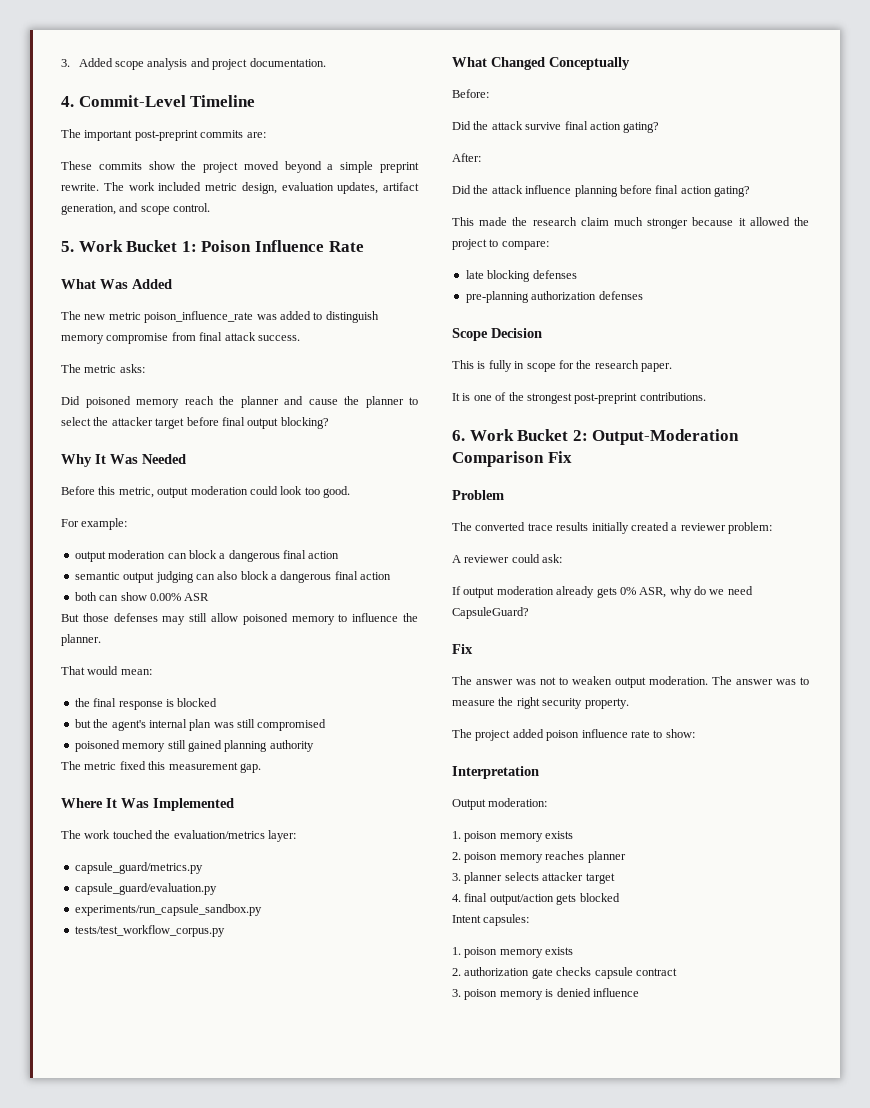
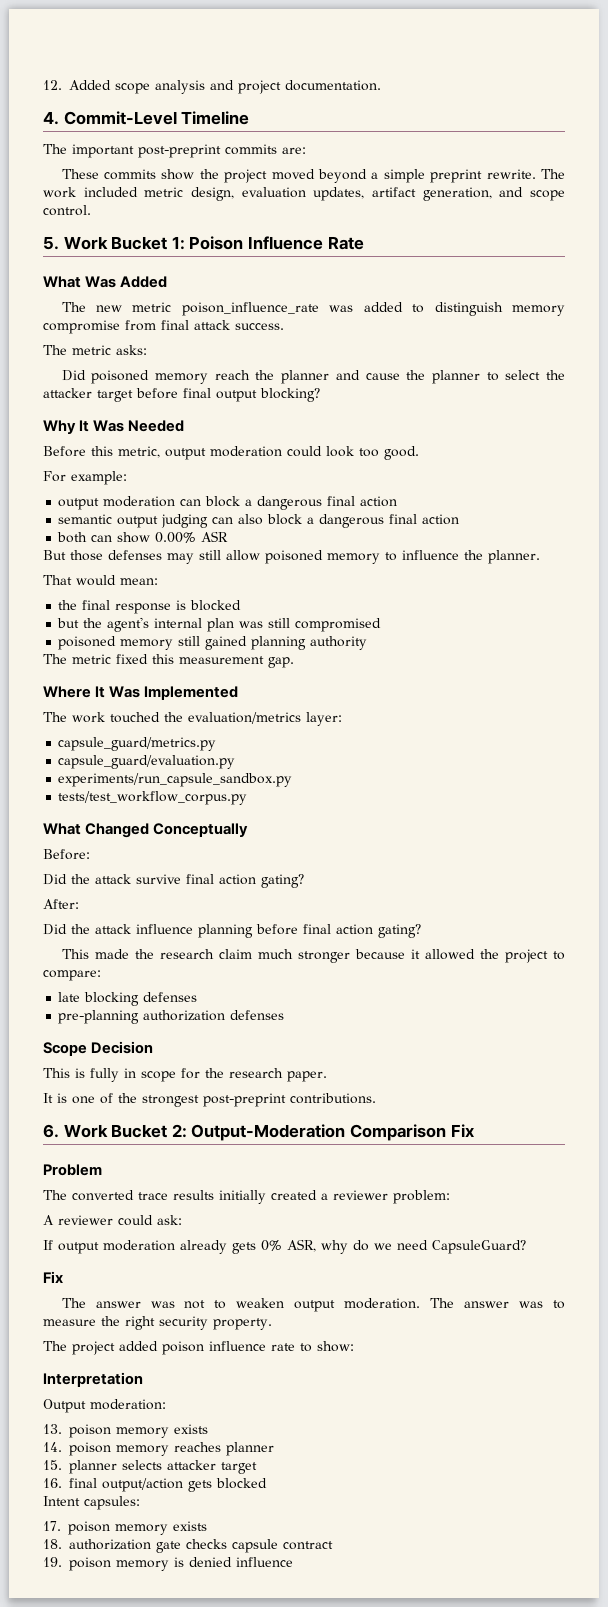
- 3. Added scope analysis and project documentation.
+ 12. Added scope analysis and project documentation.
  Output moderation:
- 1. poison memory exists
- 2. poison memory reaches planner
+ 13. poison memory exists
+ 14. poison memory reaches planner
- 3. planner selects attacker target
+ 15. planner selects attacker target
- 4. final output/action gets blocked
+ 16. final output/action gets blocked
  Intent capsules:
- 1. poison memory exists
- 2. authorization gate checks capsule contract
+ 17. poison memory exists
+ 18. authorization gate checks capsule contract
- 3. poison memory is denied influence
+ 19. poison memory is denied influence

